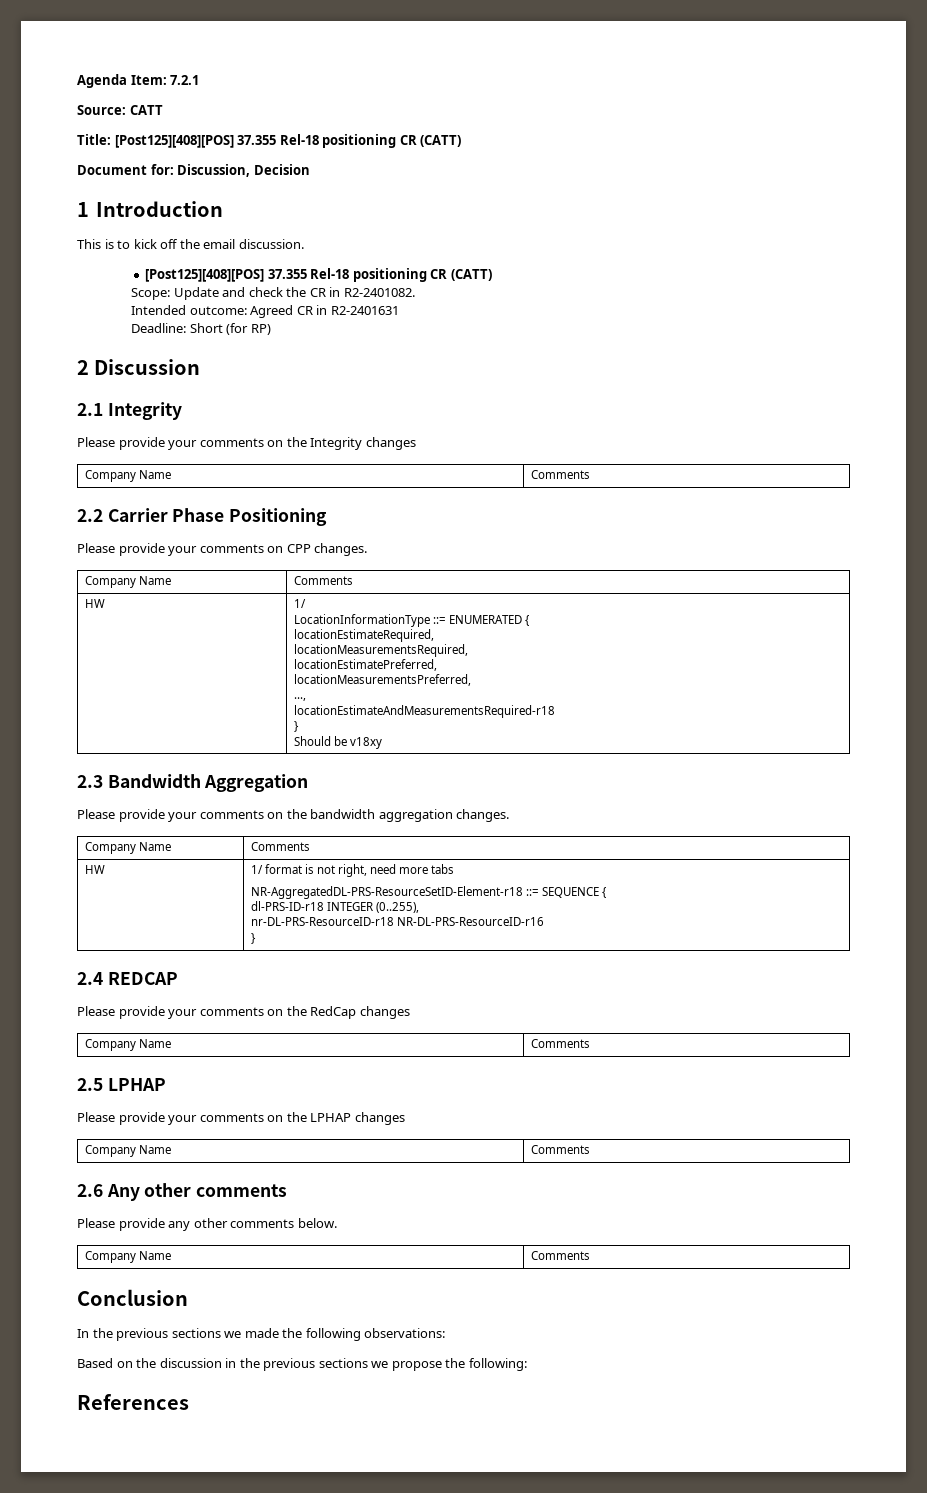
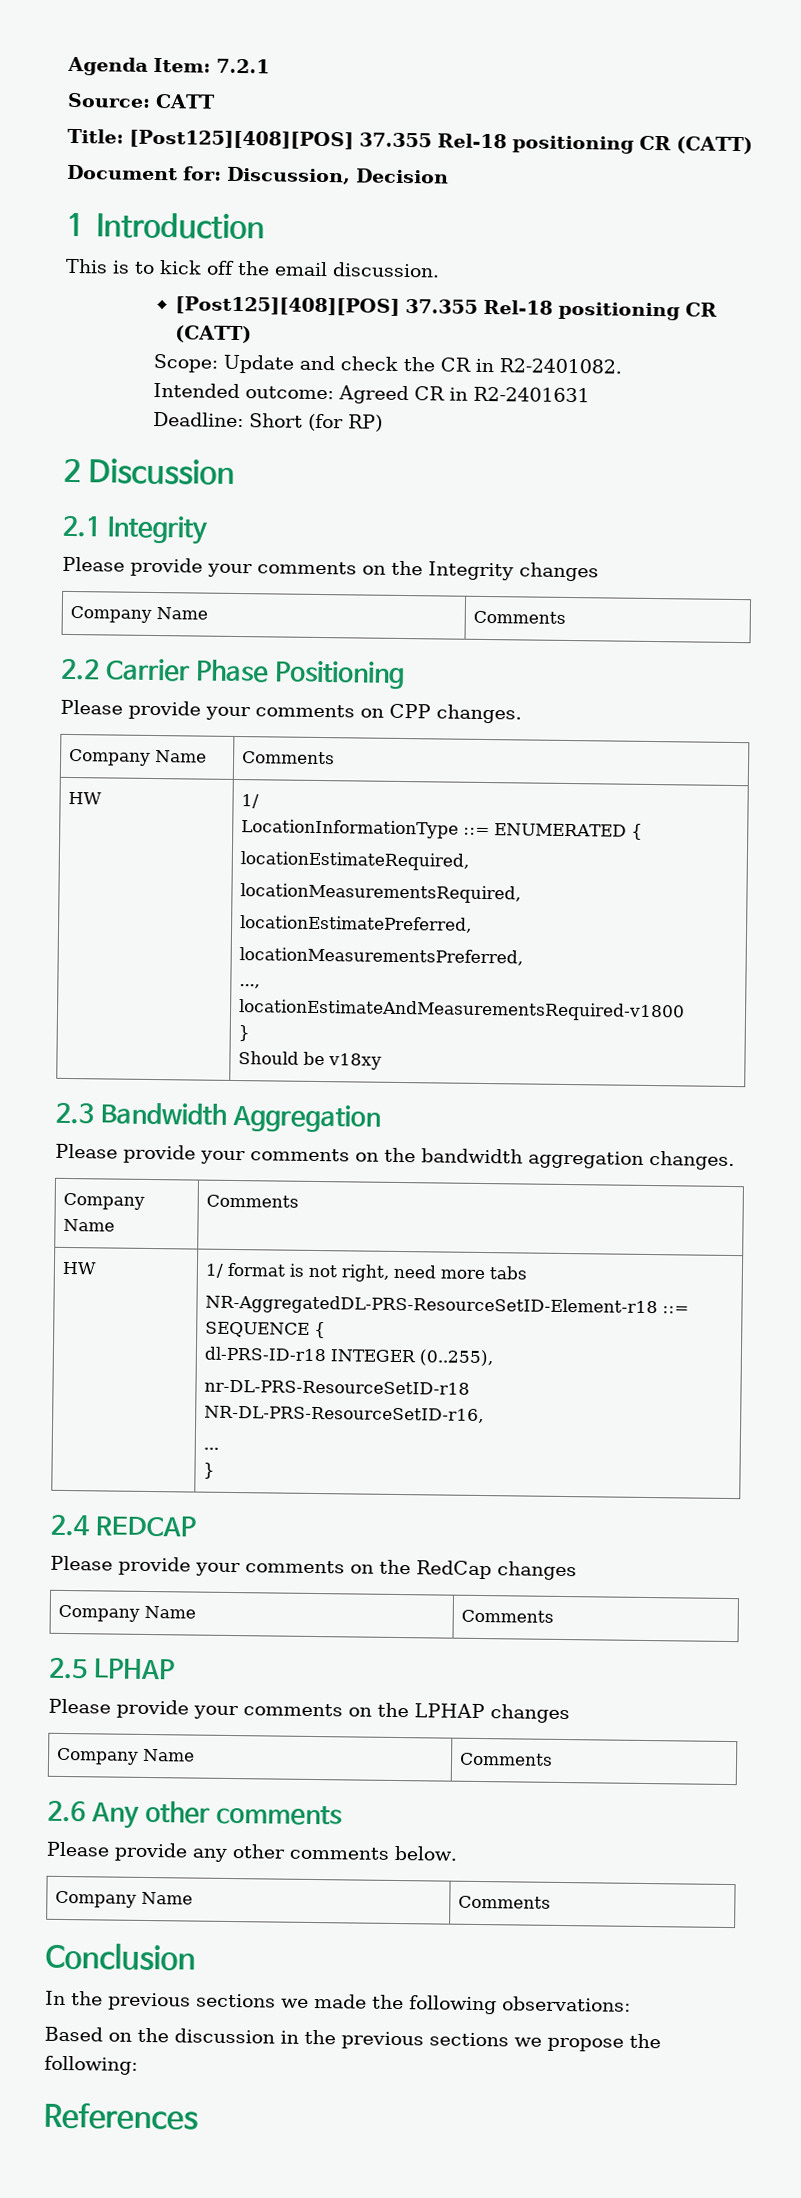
  Please provide your comments on CPP changes.
  Company Name | Comments
  HW | 1/
  LocationInformationType ::= ENUMERATED {
  locationEstimateRequired,
  locationMeasurementsRequired,
  locationEstimatePreferred,
  locationMeasurementsPreferred,
  ...,
- locationEstimateAndMeasurementsRequired-r18
+ locationEstimateAndMeasurementsRequired-v1800
  HW | 1/ format is not right, need more tabs
  NR-AggregatedDL-PRS-ResourceSetID-Element-r18 ::= SEQUENCE {
  dl-PRS-ID-r18 INTEGER (0..255),
- nr-DL-PRS-ResourceID-r18 NR-DL-PRS-ResourceID-r16
+ nr-DL-PRS-ResourceSetID-r18 NR-DL-PRS-ResourceSetID-r16,
+ ...

